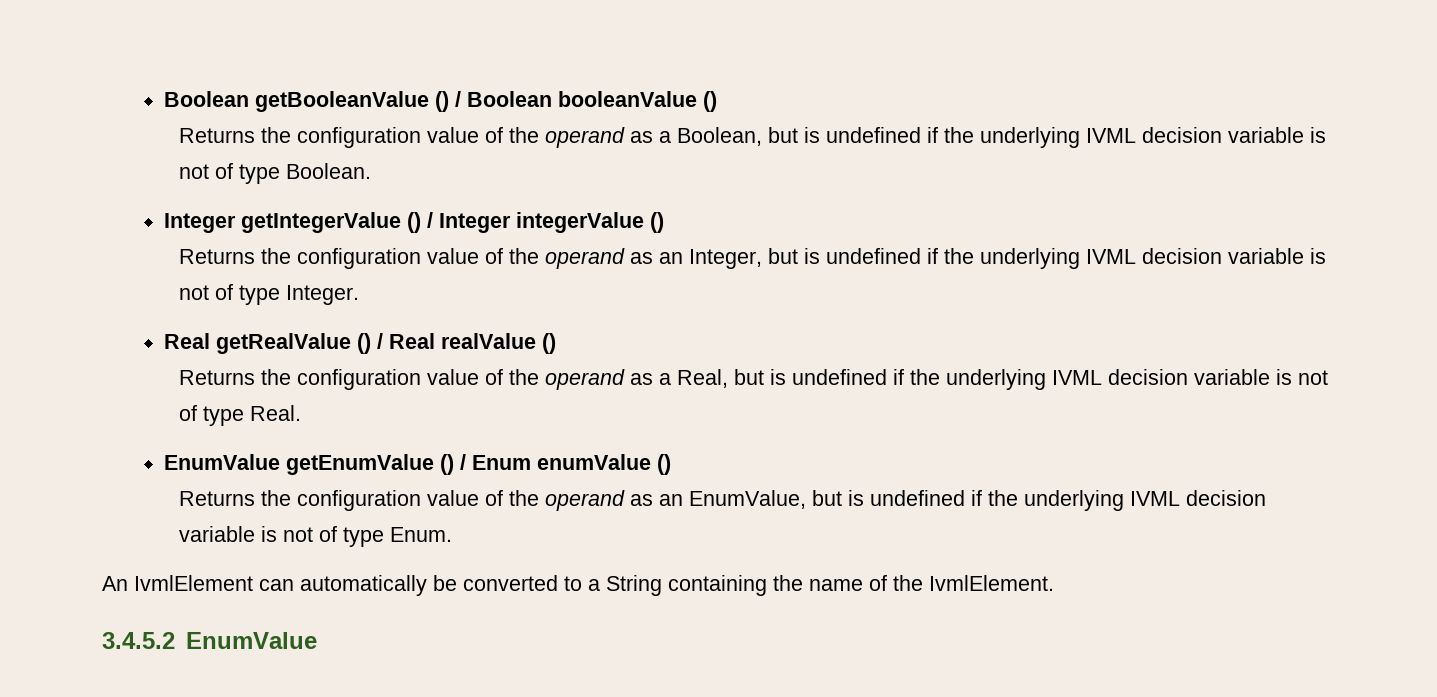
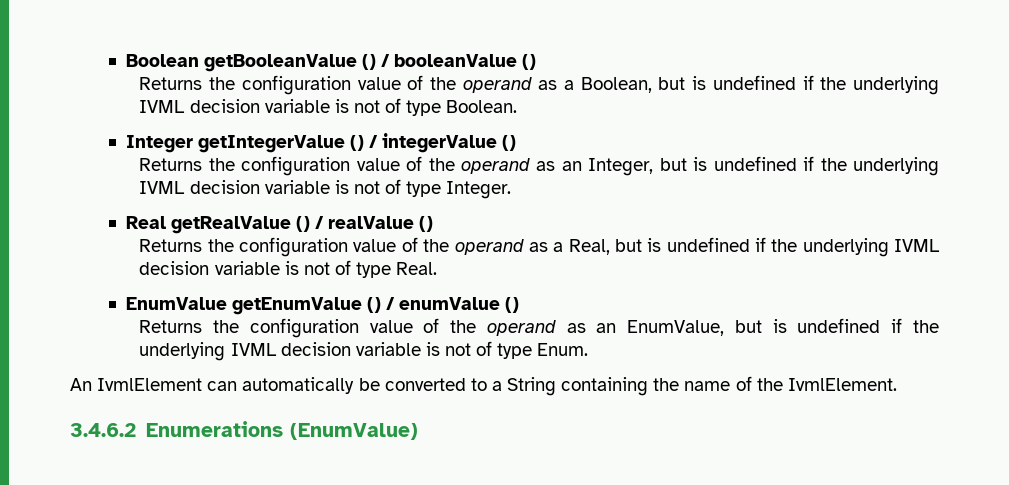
- Boolean getBooleanValue () / Boolean booleanValue ()
+ Boolean getBooleanValue () / booleanValue ()
- Integer getIntegerValue () / Integer integerValue ()
+ Integer getIntegerValue () / integerValue ()
- Real getRealValue () / Real realValue ()
+ Real getRealValue () / realValue ()
- EnumValue getEnumValue () / Enum enumValue ()
+ EnumValue getEnumValue () / enumValue ()
- 3.4.5.2 EnumValue
+ 3.4.6.2 Enumerations (EnumValue)

